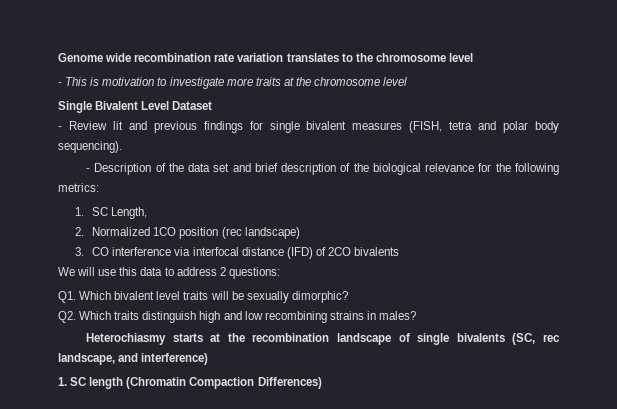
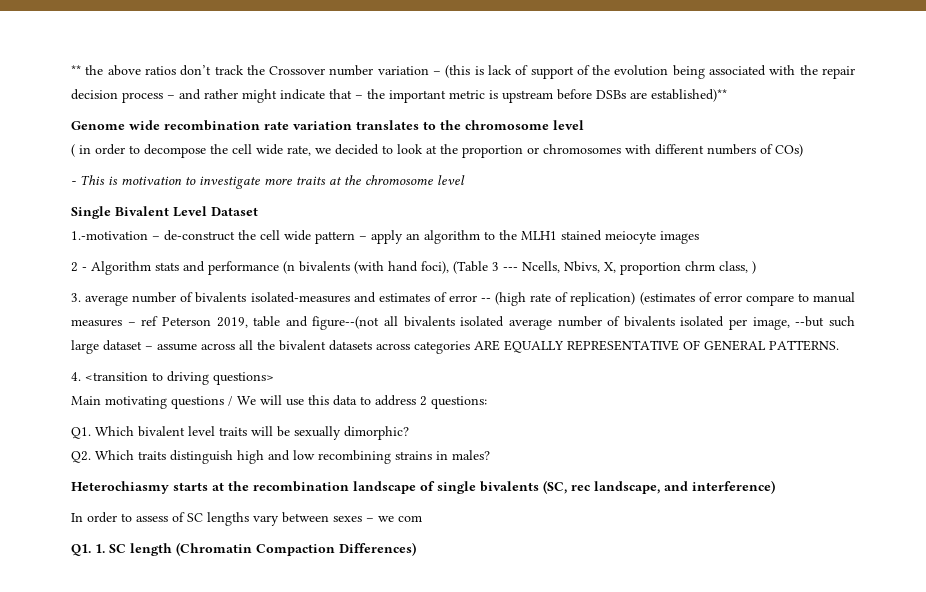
+ ** the above ratios don’t track the Crossover number variation – (this is lack of support of the evolution being associated with the repair decision process – and rather might indicate that – the important metric is upstream before DSBs are established)**
+ ( in order to decompose the cell wide rate, we decided to look at the proportion or chromosomes with different numbers of COs)
- - Review lit and previous findings for single bivalent measures (FISH, tetra and polar body sequencing).
- - Description of the data set and brief description of the biological relevance for the following metrics:
- 1. SC Length,
- 2. Normalized 1CO position (rec landscape)
- 3. CO interference via interfocal distance (IFD) of 2CO bivalents
- We will use this data to address 2 questions:
+ 1.-motivation – de-construct the cell wide pattern – apply an algorithm to the MLH1 stained meiocyte images
+ 2 - Algorithm stats and performance (n bivalents (with hand foci), (Table 3 --- Ncells, Nbivs, X, proportion chrm class, )
+ 3. average number of bivalents isolated-measures and estimates of error -- (high rate of replication) (estimates of error compare to manual measures – ref Peterson 2019, table and figure--(not all bivalents isolated average number of bivalents isolated per image, --but such large dataset – assume across all the bivalent datasets across categories ARE EQUALLY REPRESENTATIVE OF GENERAL PATTERNS.
+ 4. <transition to driving questions>
+ Main motivating questions / We will use this data to address 2 questions:
- 1. SC length (Chromatin Compaction Differences)
+ In order to assess of SC lengths vary between sexes – we com
+ Q1. 1. SC length (Chromatin Compaction Differences)

